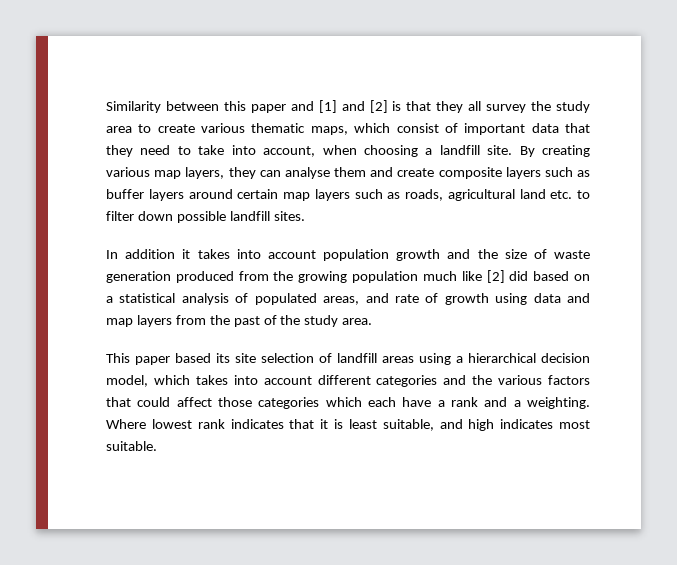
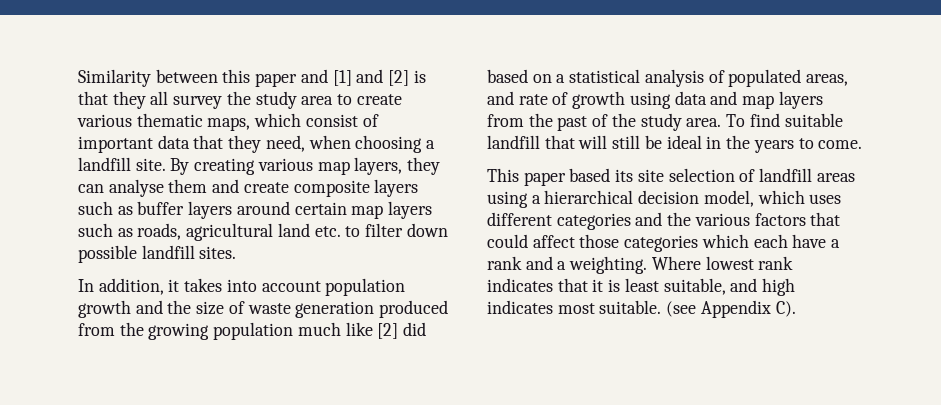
- Similarity between this paper and [1] and [2] is that they all survey the study area to create various thematic maps, which consist of important data that they need to take into account, when choosing a landfill site.
+ Similarity between this paper and [1] and [2] is that they all survey the study area to create various thematic maps, which consist of important data that they need, when choosing a landfill site.
- In addition it takes into account population growth and the size of waste generation produced from the growing population much like [2] did based on a statistical analysis of populated areas, and rate of growth using data and map layers from the past of the study area.
+ In addition, it takes into account population growth and the size of waste generation produced from the growing population much like [2] did based on a statistical analysis of populated areas, and rate of growth using data and map layers from the past of the study area. To find suitable landfill that will still be ideal in the years to come.
- This paper based its site selection of landfill areas using a hierarchical decision model, which takes into account different categories and the various factors that could affect those categories which each have a rank and a weighting.
+ This paper based its site selection of landfill areas using a hierarchical decision model, which uses different categories and the various factors that could affect those categories which each have a rank and a weighting.
+ (see Appendix C).

